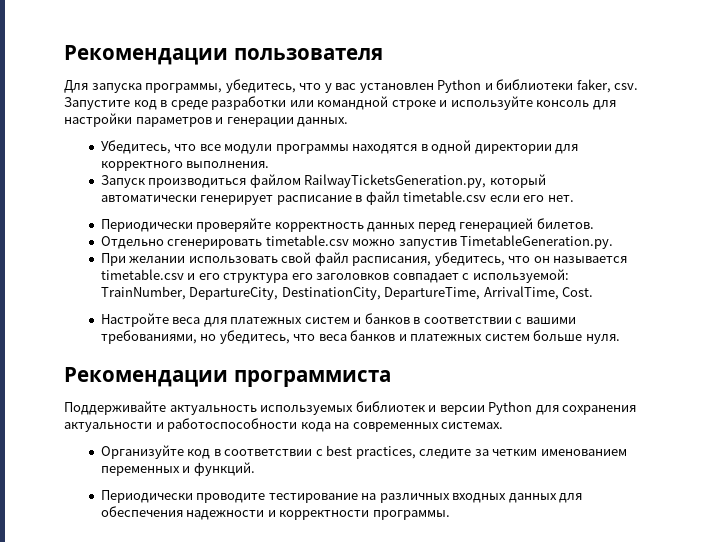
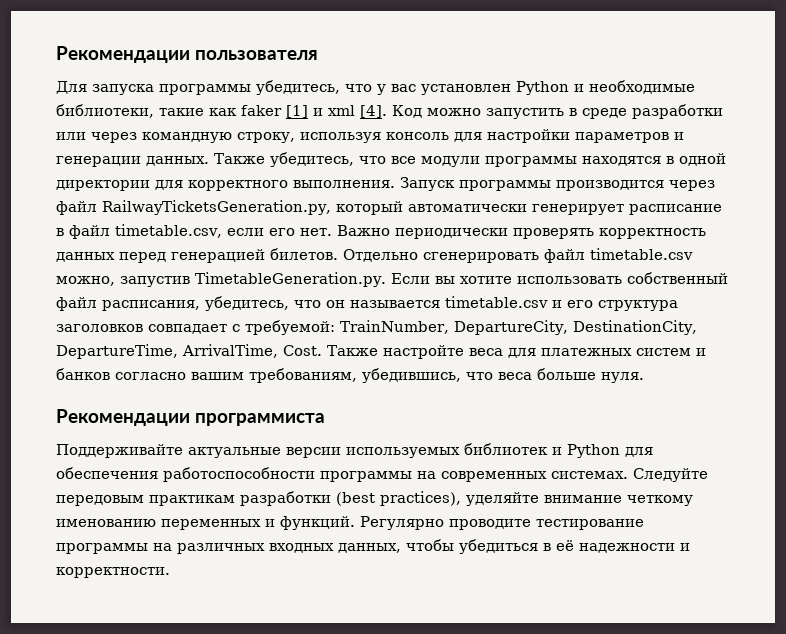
- Для запуска программы, убедитесь, что у вас установлен Python и библиотеки faker, csv. Запустите код в среде разработки или командной строке и используйте консоль для настройки параметров и генерации данных.
- Убедитесь, что все модули программы находятся в одной директории для корректного выполнения.
- Запуск производиться файлом RailwayTicketsGeneration.py, который автоматически генерирует расписание в файл timetable.csv если его нет.
- Периодически проверяйте корректность данных перед генерацией билетов.
- Отдельно сгенерировать timetable.csv можно запустив TimetableGeneration.py.
- При желании использовать свой файл расписания, убедитесь, что он называется timetable.csv и его структура его заголовков совпадает с используемой:
+ Для запуска программы убедитесь, что у вас установлен Python и необходимые библиотеки, такие как faker [1] и xml [4]. Код можно запустить в среде разработки или через командную строку, используя консоль для настройки параметров и генерации данных. Также убедитесь, что все модули программы находятся в одной директории для корректного выполнения. Запуск программы производится через файл RailwayTicketsGeneration.py, который автоматически генерирует расписание в файл timetable.csv, если его нет. Важно периодически проверять корректность данных перед генерацией билетов. Отдельно сгенерировать файл timetable.csv можно, запустив TimetableGeneration.py. Если вы хотите использовать собственный файл расписания, убедитесь, что он называется timetable.csv и его структура заголовков совпадает с требуемой:
- TrainNumber, DepartureCity, DestinationCity, DepartureTime, ArrivalTime, Cost.
- Настройте веса для платежных систем и банков в соответствии с вашими требованиями, но убедитесь, что веса банков и платежных систем больше нуля.
+ TrainNumber, DepartureCity, DestinationCity, DepartureTime, ArrivalTime, Cost. Также настройте веса для платежных систем и банков согласно вашим требованиям, убедившись, что веса больше нуля.
- Поддерживайте актуальность используемых библиотек и версии Python для сохранения актуальности и работоспособности кода на современных системах.
- Организуйте код в соответствии с best practices, следите за четким именованием переменных и функций.
- Периодически проводите тестирование на различных входных данных для обеспечения надежности и корректности программы.
+ Поддерживайте актуальные версии используемых библиотек и Python для обеспечения работоспособности программы на современных системах. Следуйте передовым практикам разработки (best practices), уделяйте внимание четкому именованию переменных и функций. Регулярно проводите тестирование программы на различных входных данных, чтобы убедиться в её надежности и корректности.

